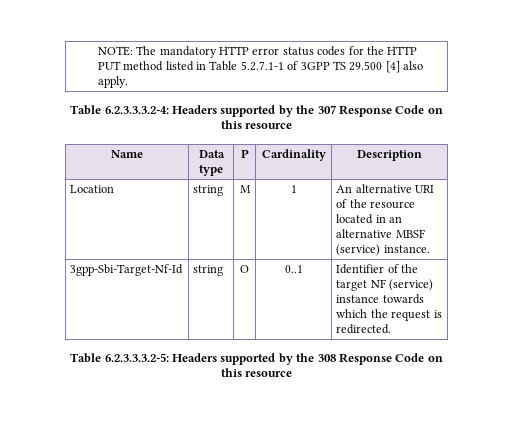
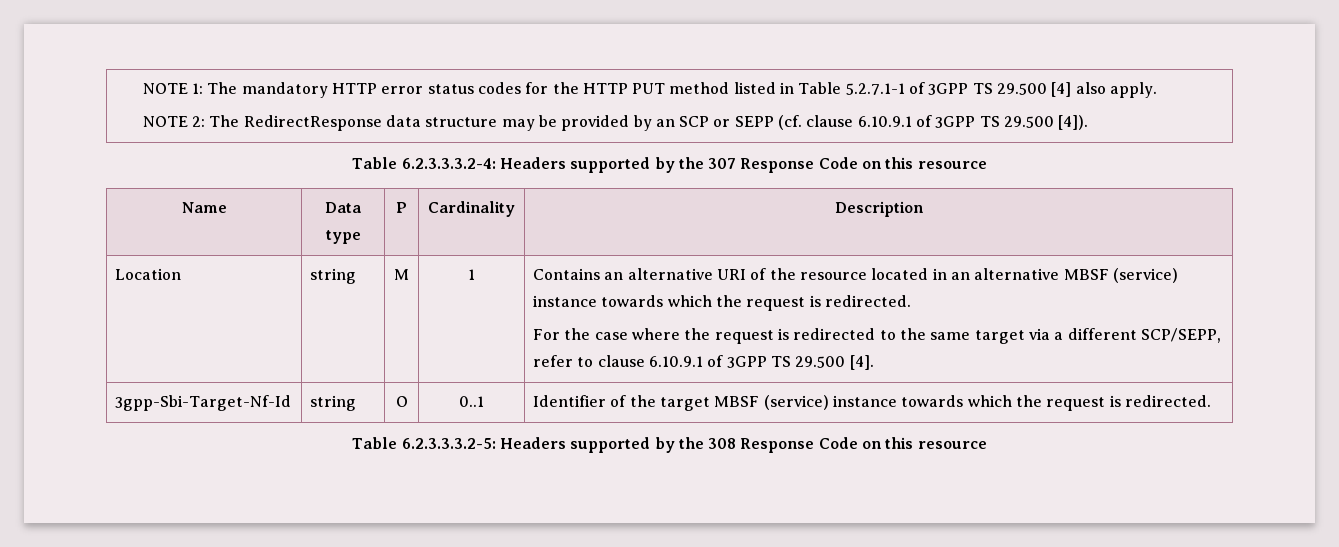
- NOTE: The mandatory HTTP error status codes for the HTTP PUT method listed in Table 5.2.7.1-1 of 3GPP TS 29.500 [4] also apply.
+ NOTE 1: The mandatory HTTP error status codes for the HTTP PUT method listed in Table 5.2.7.1-1 of 3GPP TS 29.500 [4] also apply.
+ NOTE 2: The RedirectResponse data structure may be provided by an SCP or SEPP (cf. clause 6.10.9.1 of 3GPP TS 29.500 [4]).
- An alternative URI of the resource located in an alternative MBSF (service) instance.
+ Contains an alternative URI of the resource located in an alternative MBSF (service) instance towards which the request is redirected.
+ For the case where the request is redirected to the same target via a different SCP/SEPP, refer to clause 6.10.9.1 of 3GPP TS 29.500 [4].
- 3gpp-Sbi-Target-Nf-Id | string | O | 0..1 | Identifier of the target NF (service) instance towards which the request is redirected.
+ 3gpp-Sbi-Target-Nf-Id | string | O | 0..1 | Identifier of the target MBSF (service) instance towards which the request is redirected.

